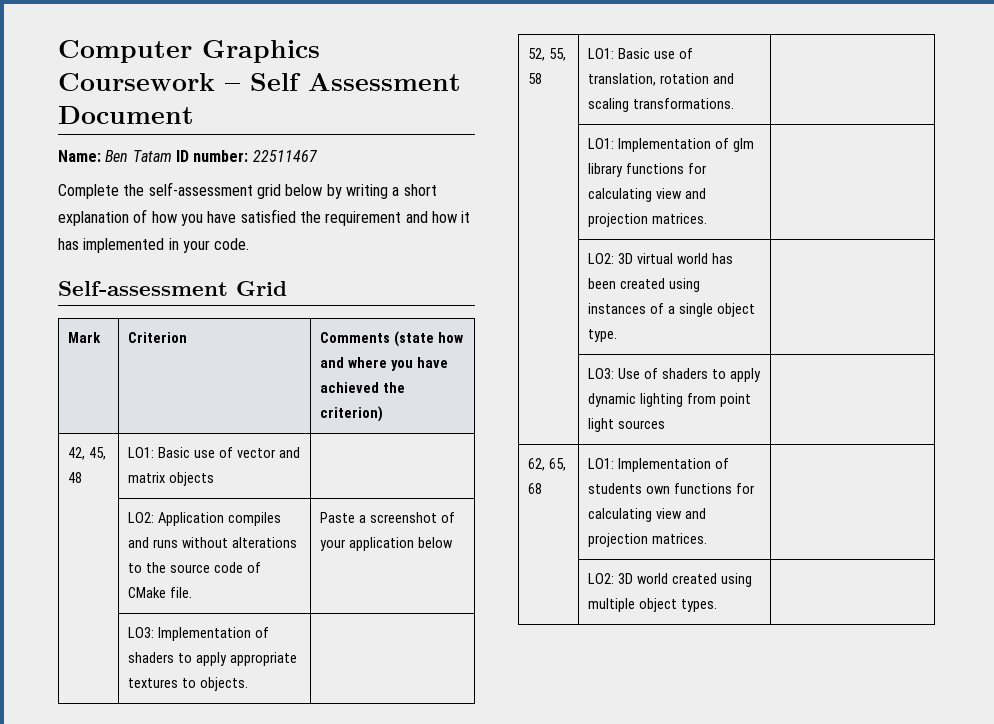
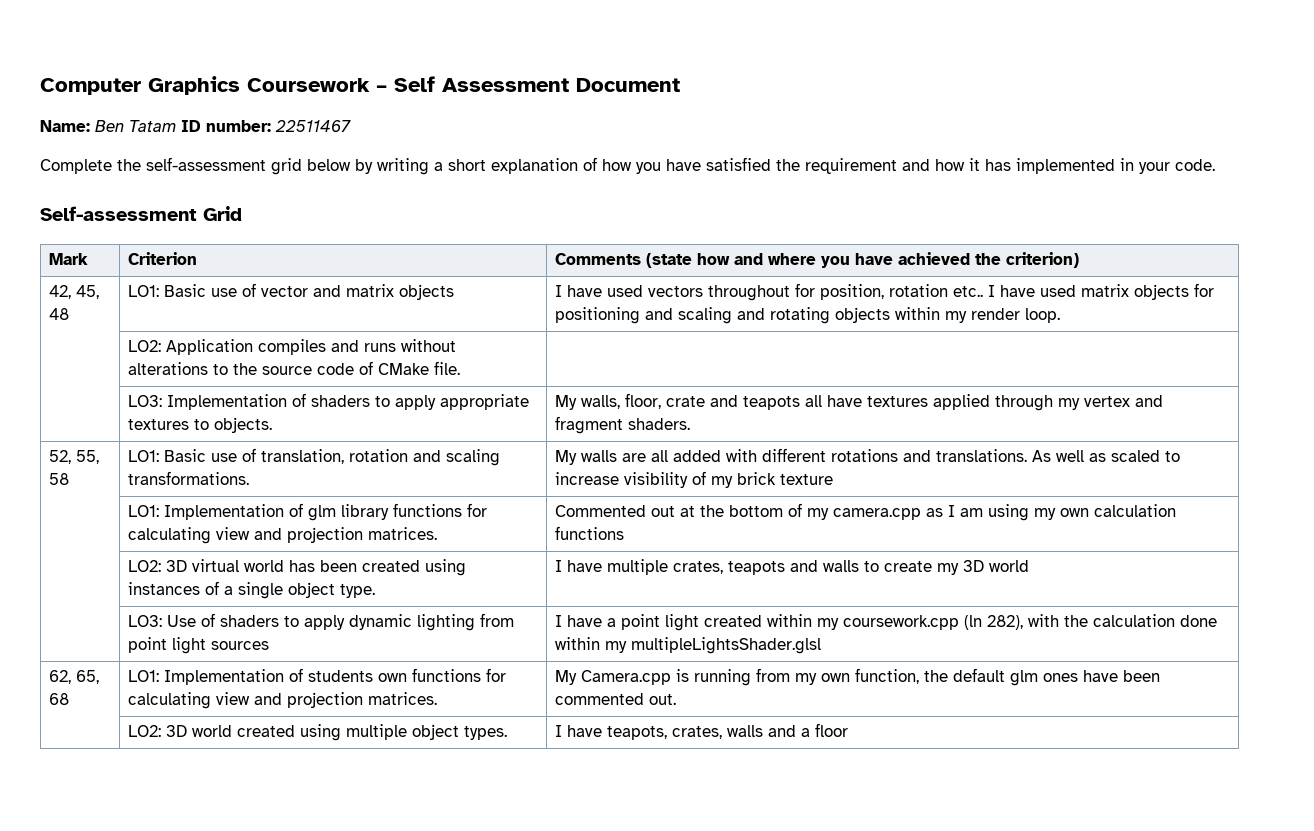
- 42, 45, 48 | LO1: Basic use of vector and matrix objects |
+ 42, 45, 48 | LO1: Basic use of vector and matrix objects | I have used vectors throughout for position, rotation etc.. I have used matrix objects for positioning and scaling and rotating objects within my render loop.
- | LO2: Application compiles and runs without alterations to the source code of CMake file. | Paste a screenshot of your application below
+ | LO2: Application compiles and runs without alterations to the source code of CMake file. |
- | LO3: Implementation of shaders to apply appropriate textures to objects. |
+ | LO3: Implementation of shaders to apply appropriate textures to objects. | My walls, floor, crate and teapots all have textures applied through my vertex and fragment shaders.
- 52, 55, 58 | LO1: Basic use of translation, rotation and scaling transformations. |
+ 52, 55, 58 | LO1: Basic use of translation, rotation and scaling transformations. | My walls are all added with different rotations and translations. As well as scaled to increase visibility of my brick texture
- | LO1: Implementation of glm library functions for calculating view and projection matrices. |
+ | LO1: Implementation of glm library functions for calculating view and projection matrices. | Commented out at the bottom of my camera.cpp as I am using my own calculation functions
- | LO2: 3D virtual world has been created using instances of a single object type. |
+ | LO2: 3D virtual world has been created using instances of a single object type. | I have multiple crates, teapots and walls to create my 3D world
- | LO3: Use of shaders to apply dynamic lighting from point light sources |
+ | LO3: Use of shaders to apply dynamic lighting from point light sources | I have a point light created within my coursework.cpp (ln 282), with the calculation done within my multipleLightsShader.glsl
- 62, 65, 68 | LO1: Implementation of students own functions for calculating view and projection matrices. |
+ 62, 65, 68 | LO1: Implementation of students own functions for calculating view and projection matrices. | My Camera.cpp is running from my own function, the default glm ones have been commented out.
- | LO2: 3D world created using multiple object types. |
+ | LO2: 3D world created using multiple object types. | I have teapots, crates, walls and a floor

